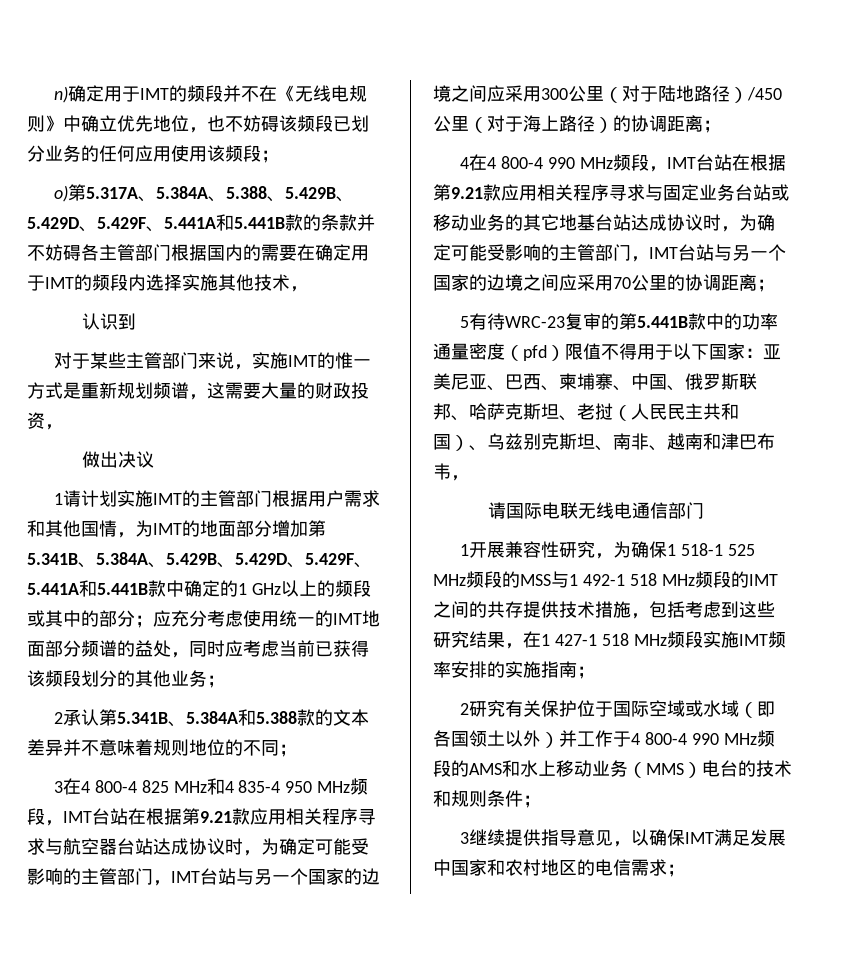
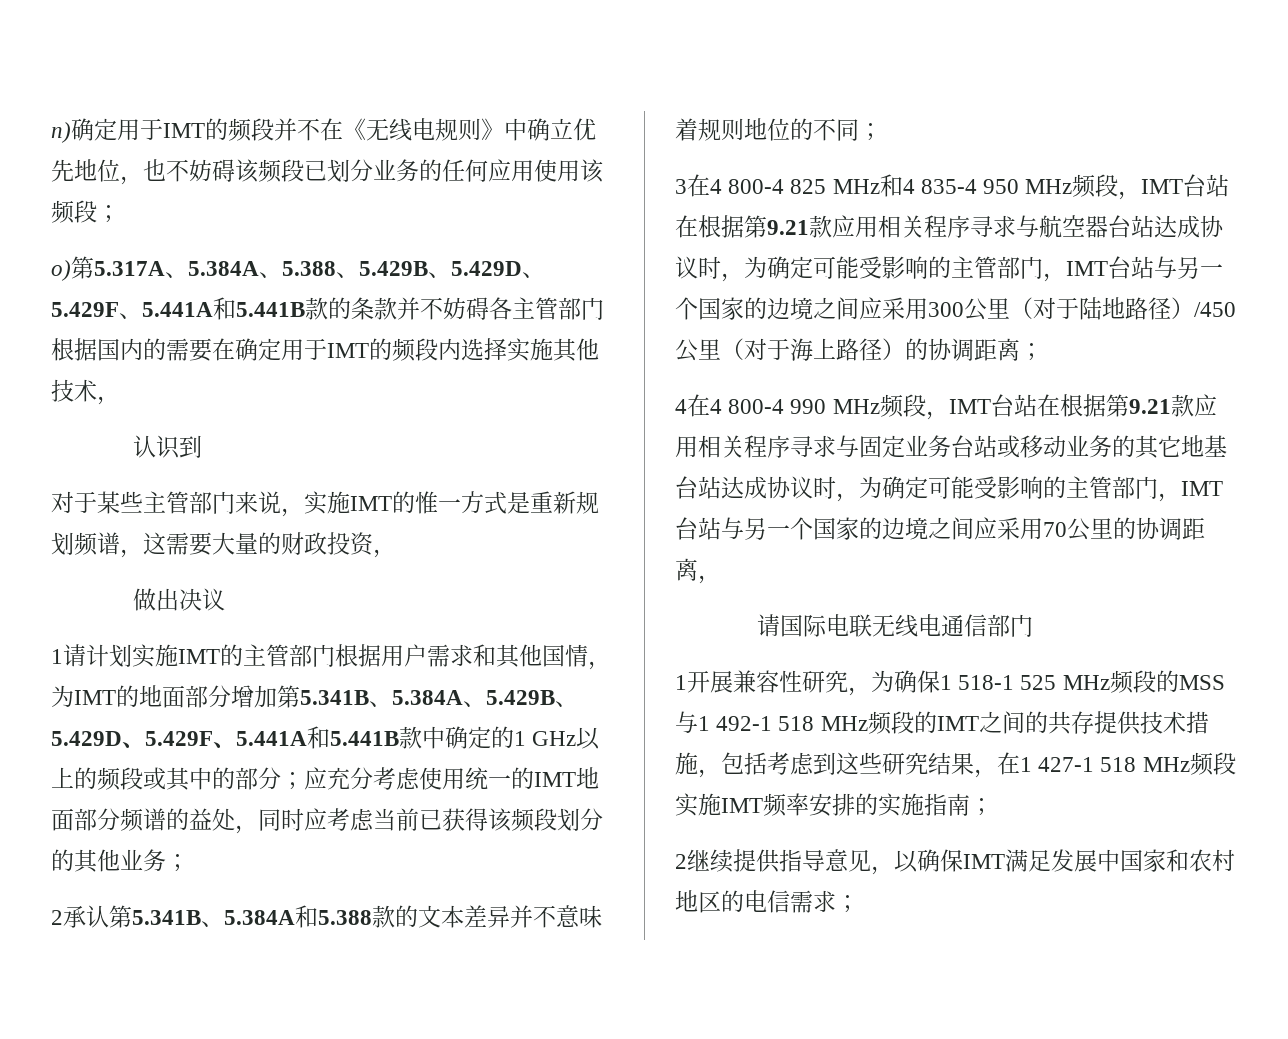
- 4在4 800-4 990 MHz频段，IMT台站在根据第9.21款应用相关程序寻求与固定业务台站或移动业务的其它地基台站达成协议时，为确定可能受影响的主管部门，IMT台站与另一个国家的边境之间应采用70公里的协调距离；
- 5有待WRC-23复审的第5.441B款中的功率通量密度（pfd）限值不得用于以下国家：亚美尼亚、巴西、柬埔寨、中国、俄罗斯联邦、哈萨克斯坦、老挝（人民民主共和国）、乌兹别克斯坦、南非、越南和津巴布韦，
+ 4在4 800-4 990 MHz频段，IMT台站在根据第9.21款应用相关程序寻求与固定业务台站或移动业务的其它地基台站达成协议时，为确定可能受影响的主管部门，IMT台站与另一个国家的边境之间应采用70公里的协调距离，
- 2研究有关保护位于国际空域或水域（即各国领土以外）并工作于4 800-4 990 MHz频段的AMS和水上移动业务（MMS）电台的技术和规则条件；
- 3继续提供指导意见，以确保IMT满足发展中国家和农村地区的电信需求；
+ 2继续提供指导意见，以确保IMT满足发展中国家和农村地区的电信需求；

